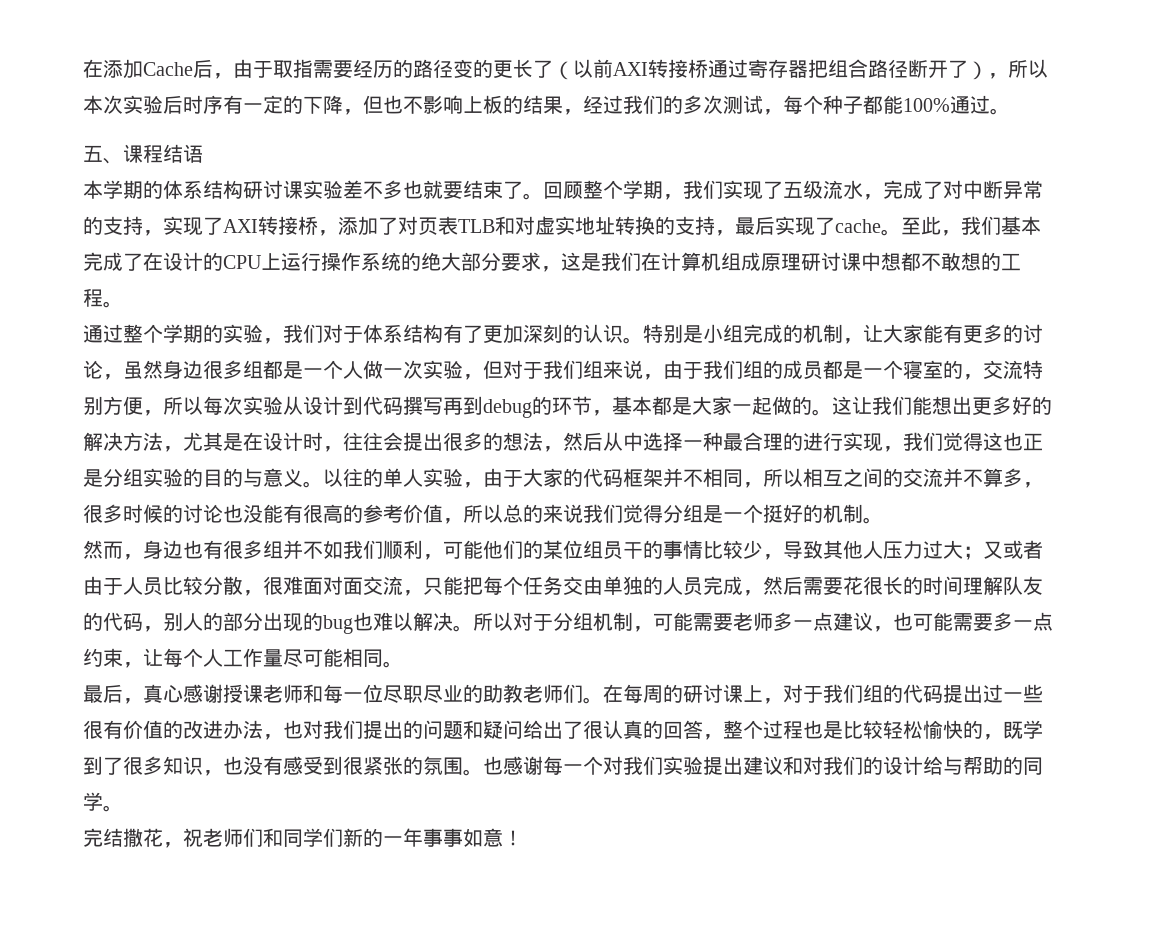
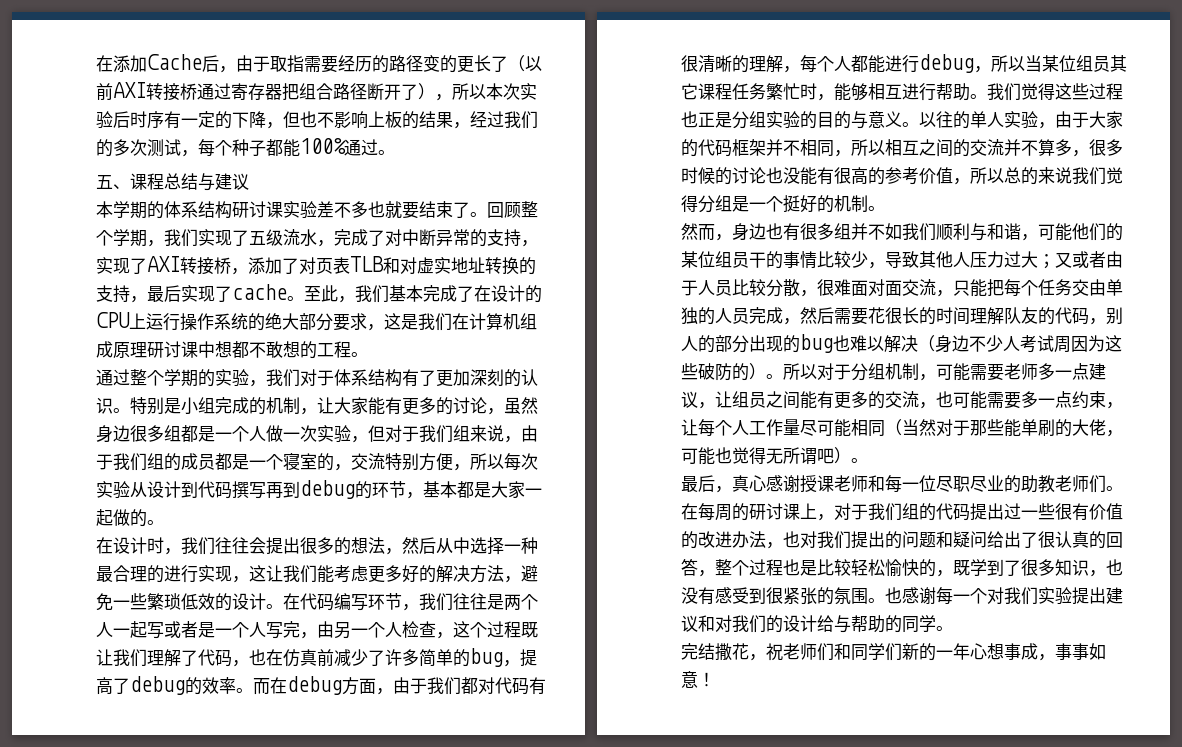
- 五、课程结语
+ 五、课程总结与建议
- 特别是小组完成的机制，让大家能有更多的讨论，虽然身边很多组都是一个人做一次实验，但对于我们组来说，由于我们组的成员都是一个寝室的，交流特别方便，所以每次实验从设计到代码撰写再到debug的环节，基本都是大家一起做的。这让我们能想出更多好的解决方法，尤其是在设计时，往往会提出很多的想法，然后从中选择一种最合理的进行实现，我们觉得这也正是分组实验的目的与意义。
+ 特别是小组完成的机制，让大家能有更多的讨论，虽然身边很多组都是一个人做一次实验，但对于我们组来说，由于我们组的成员都是一个寝室的，交流特别方便，所以每次实验从设计到代码撰写再到debug的环节，基本都是大家一起做的。
+ 在设计时，我们往往会提出很多的想法，然后从中选择一种最合理的进行实现，这让我们能考虑更多好的解决方法，避免一些繁琐低效的设计。在代码编写环节，我们往往是两个人一起写或者是一个人写完，由另一个人检查，这个过程既让我们理解了代码，也在仿真前减少了许多简单的bug，提高了debug的效率。而在debug方面，由于我们都对代码有很清晰的理解，每个人都能进行debug，所以当某位组员其它课程任务繁忙时，能够相互进行帮助。我们觉得这些过程也正是分组实验的目的与意义。
- 然而，身边也有很多组并不如我们顺利，可能他们的某位组员干的事情比较少，导致其他人压力过大；又或者由于人员比较分散，很难面对面交流，只能把每个任务交由单独的人员完成，然后需要花很长的时间理解队友的代码，别人的部分出现的bug也难以解决。
+ 然而，身边也有很多组并不如我们顺利与和谐，可能他们的某位组员干的事情比较少，导致其他人压力过大；又或者由于人员比较分散，很难面对面交流，只能把每个任务交由单独的人员完成，然后需要花很长的时间理解队友的代码，别人的部分出现的bug也难以解决（身边不少人考试周因为这些破防的）。
- 所以对于分组机制，可能需要老师多一点建议，也可能需要多一点约束，让每个人工作量尽可能相同。
+ 所以对于分组机制，可能需要老师多一点建议，让组员之间能有更多的交流，也可能需要多一点约束，让每个人工作量尽可能相同（当然对于那些能单刷的大佬，可能也觉得无所谓吧）。
- 完结撒花，祝老师们和同学们新的一年事事如意！
+ 完结撒花，祝老师们和同学们新的一年心想事成，事事如意！

